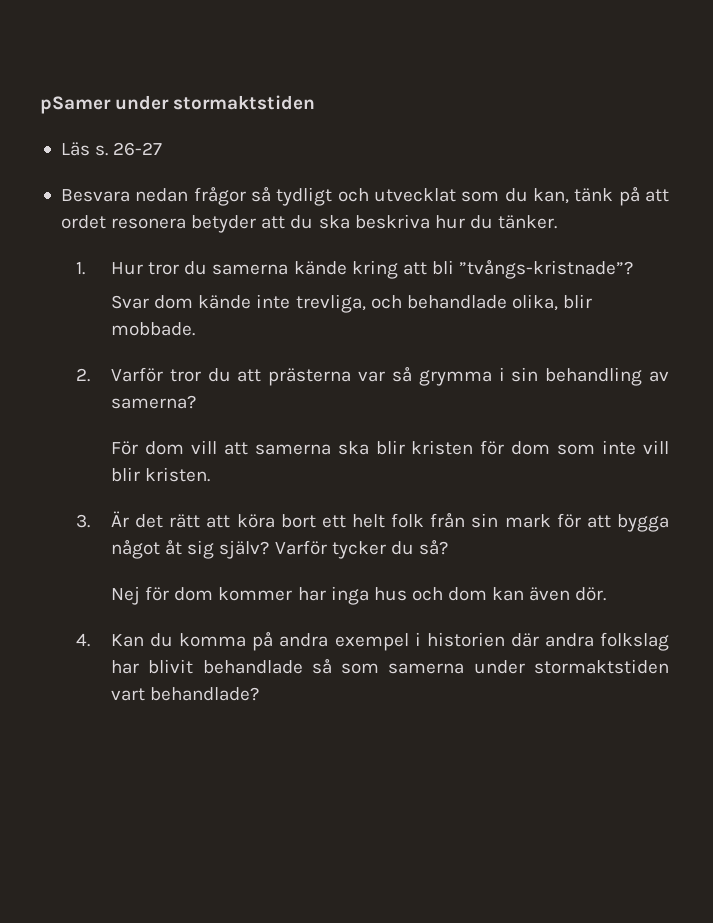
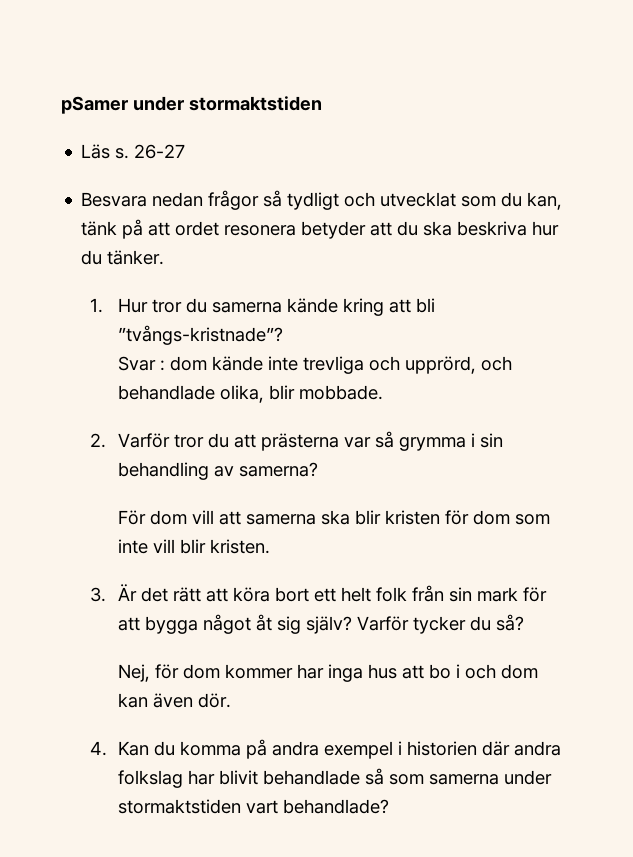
- Svar dom kände inte trevliga, och behandlade olika, blir mobbade.
+ Svar : dom kände inte trevliga och upprörd, och behandlade olika, blir mobbade.
- Nej för dom kommer har inga hus och dom kan även dör.
+ Nej, för dom kommer har inga hus att bo i och dom kan även dör.

